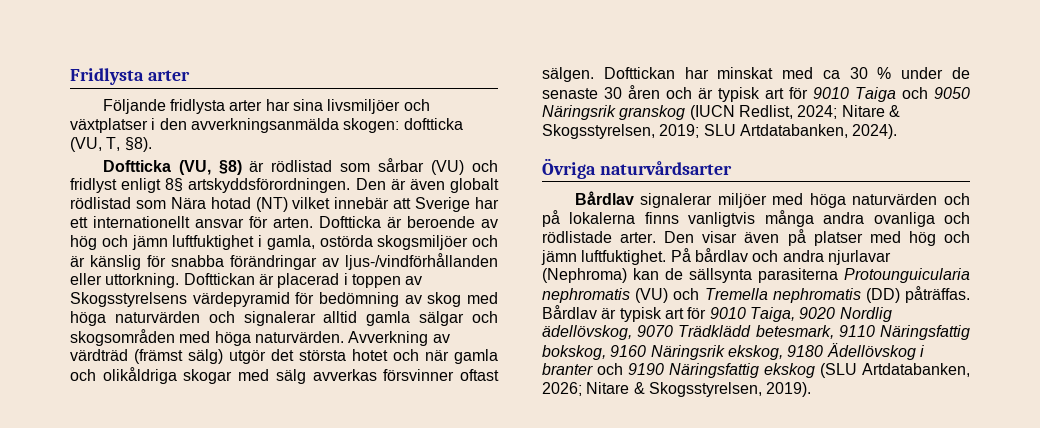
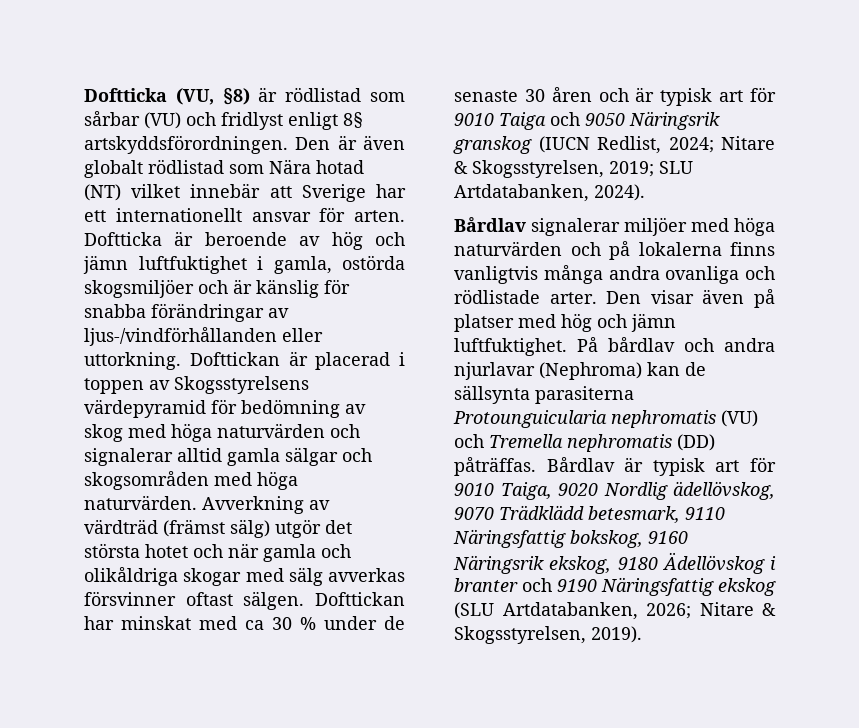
- Fridlysta arter
- Följande fridlysta arter har sina livsmiljöer och växtplatser i den avverkningsanmälda skogen: doftticka (VU, T, §8).
- Övriga naturvårdsarter

